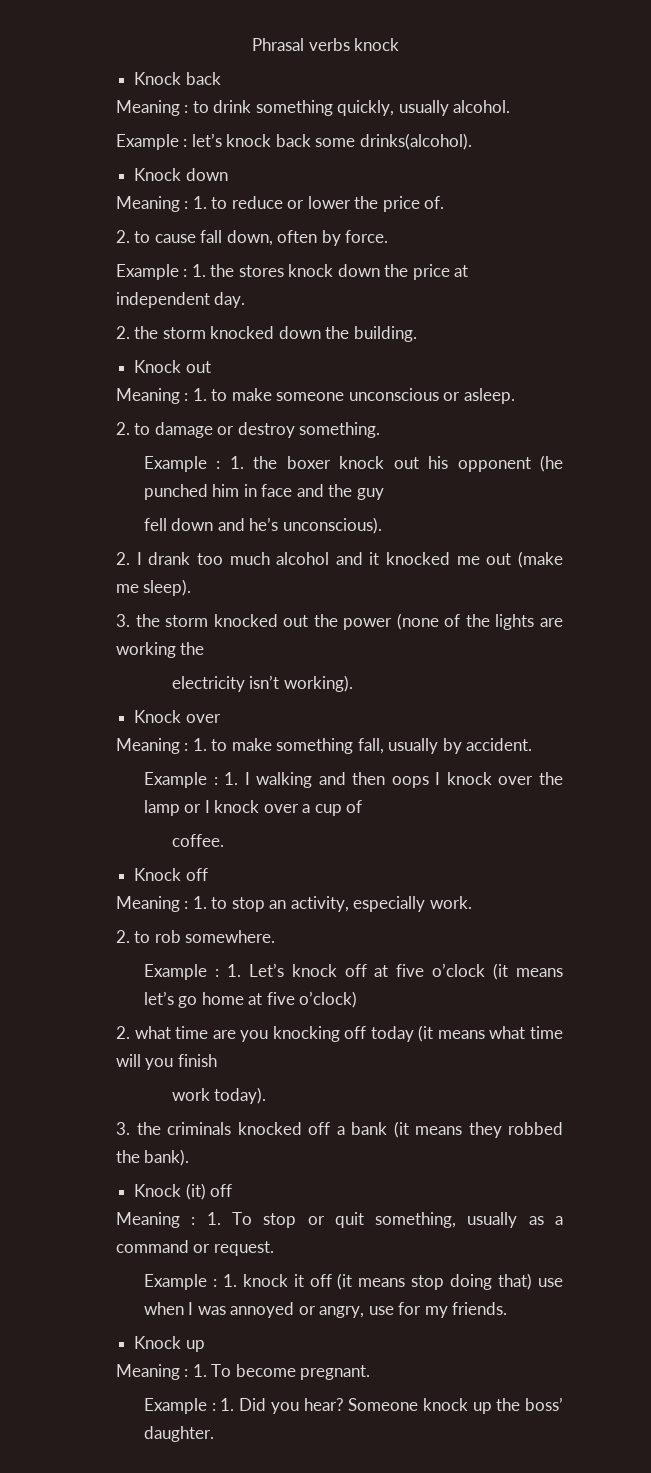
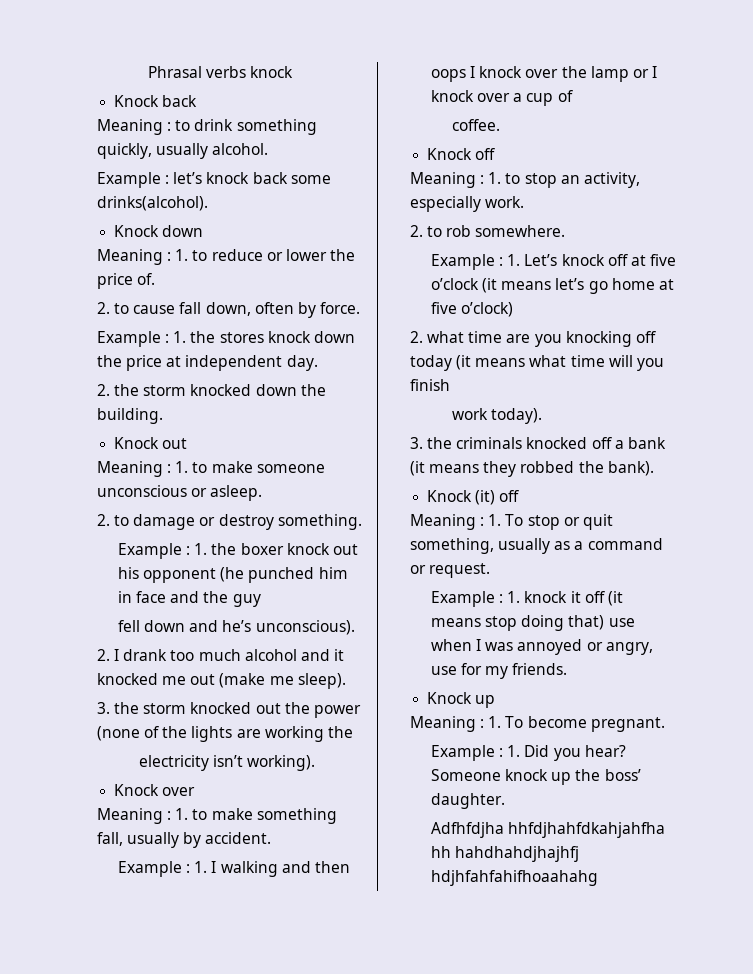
+ Adfhfdjha hhfdjhahfdkahjahfha hh hahdhahdjhajhfj hdjhfahfahifhoaahahg

